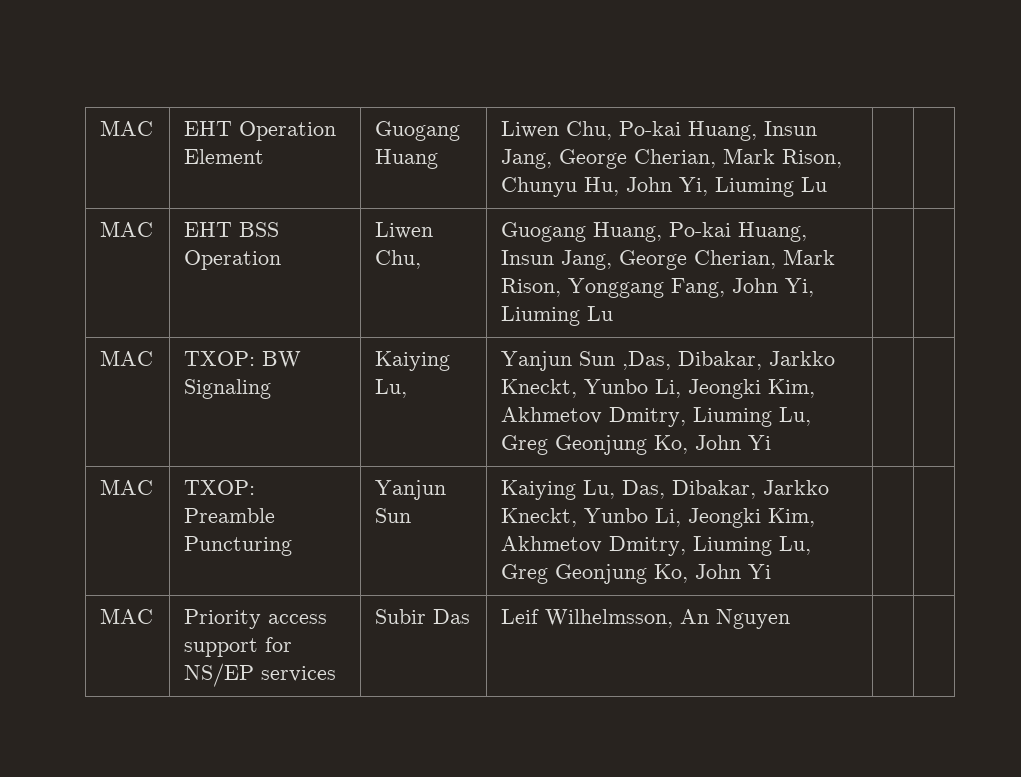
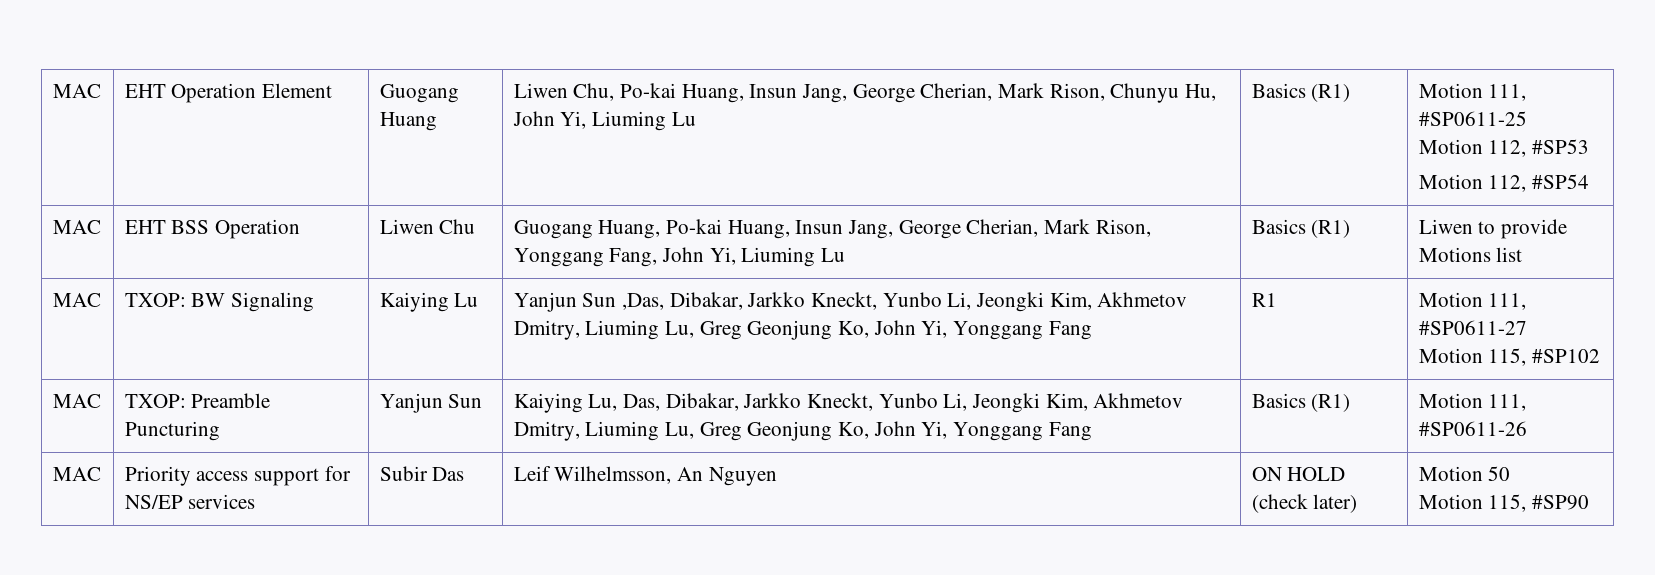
- MAC | EHT Operation Element | Guogang Huang | Liwen Chu, Po-kai Huang, Insun Jang, George Cherian, Mark Rison, Chunyu Hu, John Yi, Liuming Lu | |
+ MAC | EHT Operation Element | Guogang Huang | Liwen Chu, Po-kai Huang, Insun Jang, George Cherian, Mark Rison, Chunyu Hu, John Yi, Liuming Lu | Basics (R1) | Motion 111, #SP0611-25
+ Motion 112, #SP53
+ Motion 112, #SP54
- MAC | EHT BSS Operation | Liwen Chu, | Guogang Huang, Po-kai Huang, Insun Jang, George Cherian, Mark Rison, Yonggang Fang, John Yi, Liuming Lu | |
+ MAC | EHT BSS Operation | Liwen Chu | Guogang Huang, Po-kai Huang, Insun Jang, George Cherian, Mark Rison, Yonggang Fang, John Yi, Liuming Lu | Basics (R1) | Liwen to provide Motions list
- MAC | TXOP: BW Signaling | Kaiying Lu, | Yanjun Sun ,Das, Dibakar, Jarkko Kneckt, Yunbo Li, Jeongki Kim, Akhmetov Dmitry, Liuming Lu, Greg Geonjung Ko, John Yi | |
+ MAC | TXOP: BW Signaling | Kaiying Lu | Yanjun Sun ,Das, Dibakar, Jarkko Kneckt, Yunbo Li, Jeongki Kim, Akhmetov Dmitry, Liuming Lu, Greg Geonjung Ko, John Yi, Yonggang Fang | R1 | Motion 111, #SP0611-27
+ Motion 115, #SP102
- MAC | TXOP: Preamble Puncturing | Yanjun Sun | Kaiying Lu, Das, Dibakar, Jarkko Kneckt, Yunbo Li, Jeongki Kim, Akhmetov Dmitry, Liuming Lu, Greg Geonjung Ko, John Yi | |
+ MAC | TXOP: Preamble Puncturing | Yanjun Sun | Kaiying Lu, Das, Dibakar, Jarkko Kneckt, Yunbo Li, Jeongki Kim, Akhmetov Dmitry, Liuming Lu, Greg Geonjung Ko, John Yi, Yonggang Fang | Basics (R1) | Motion 111, #SP0611-26
- MAC | Priority access support for NS/EP services | Subir Das | Leif Wilhelmsson, An Nguyen | |
+ MAC | Priority access support for NS/EP services | Subir Das | Leif Wilhelmsson, An Nguyen | ON HOLD (check later) | Motion 50
+ Motion 115, #SP90

